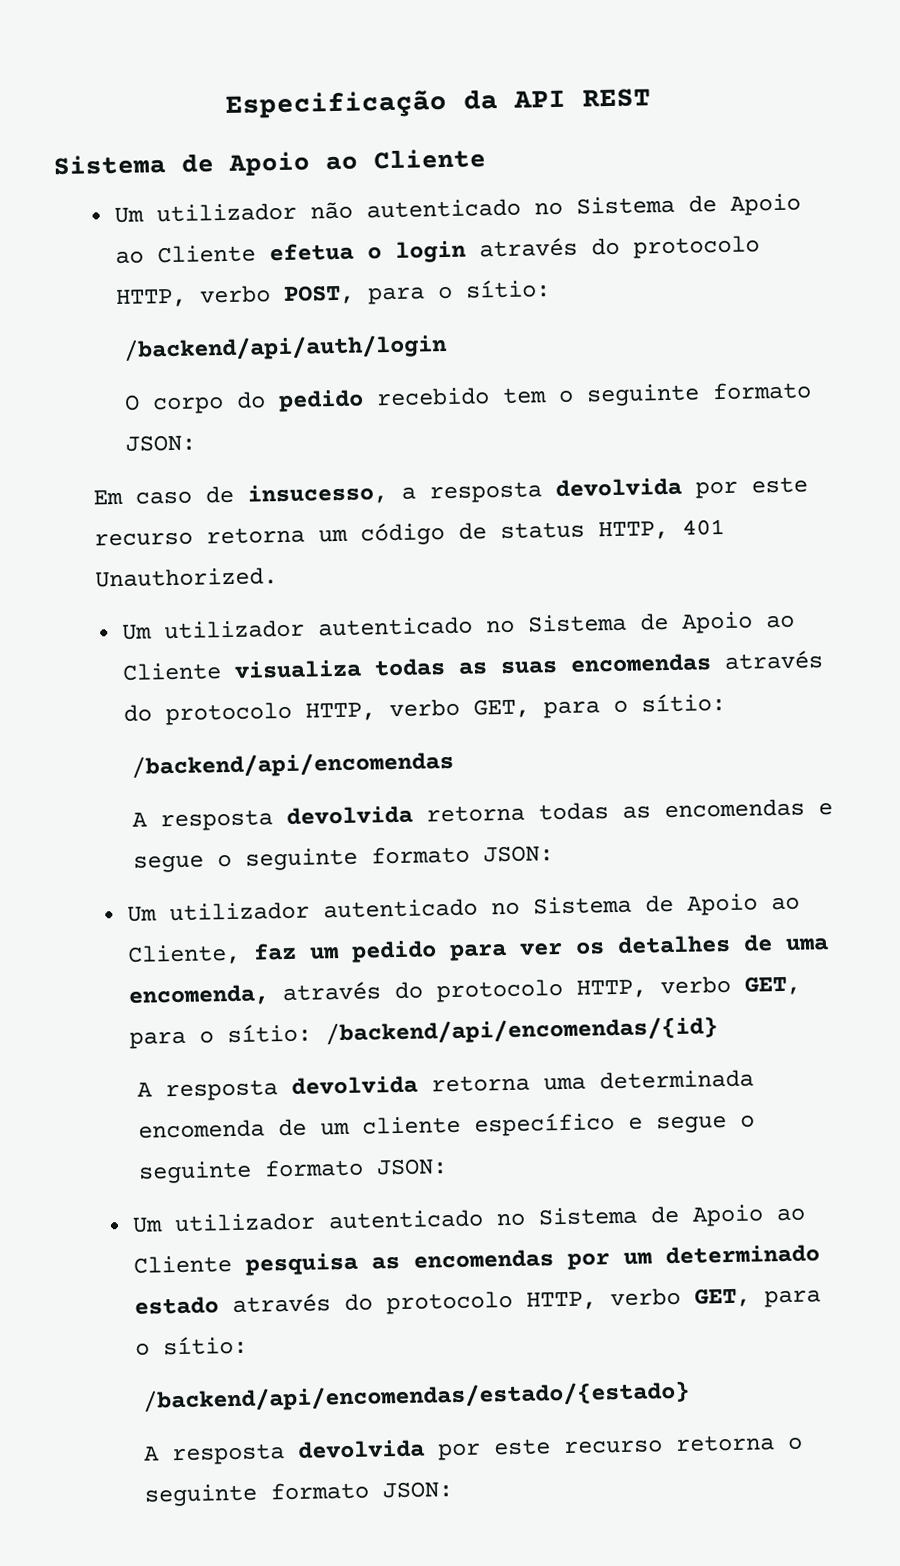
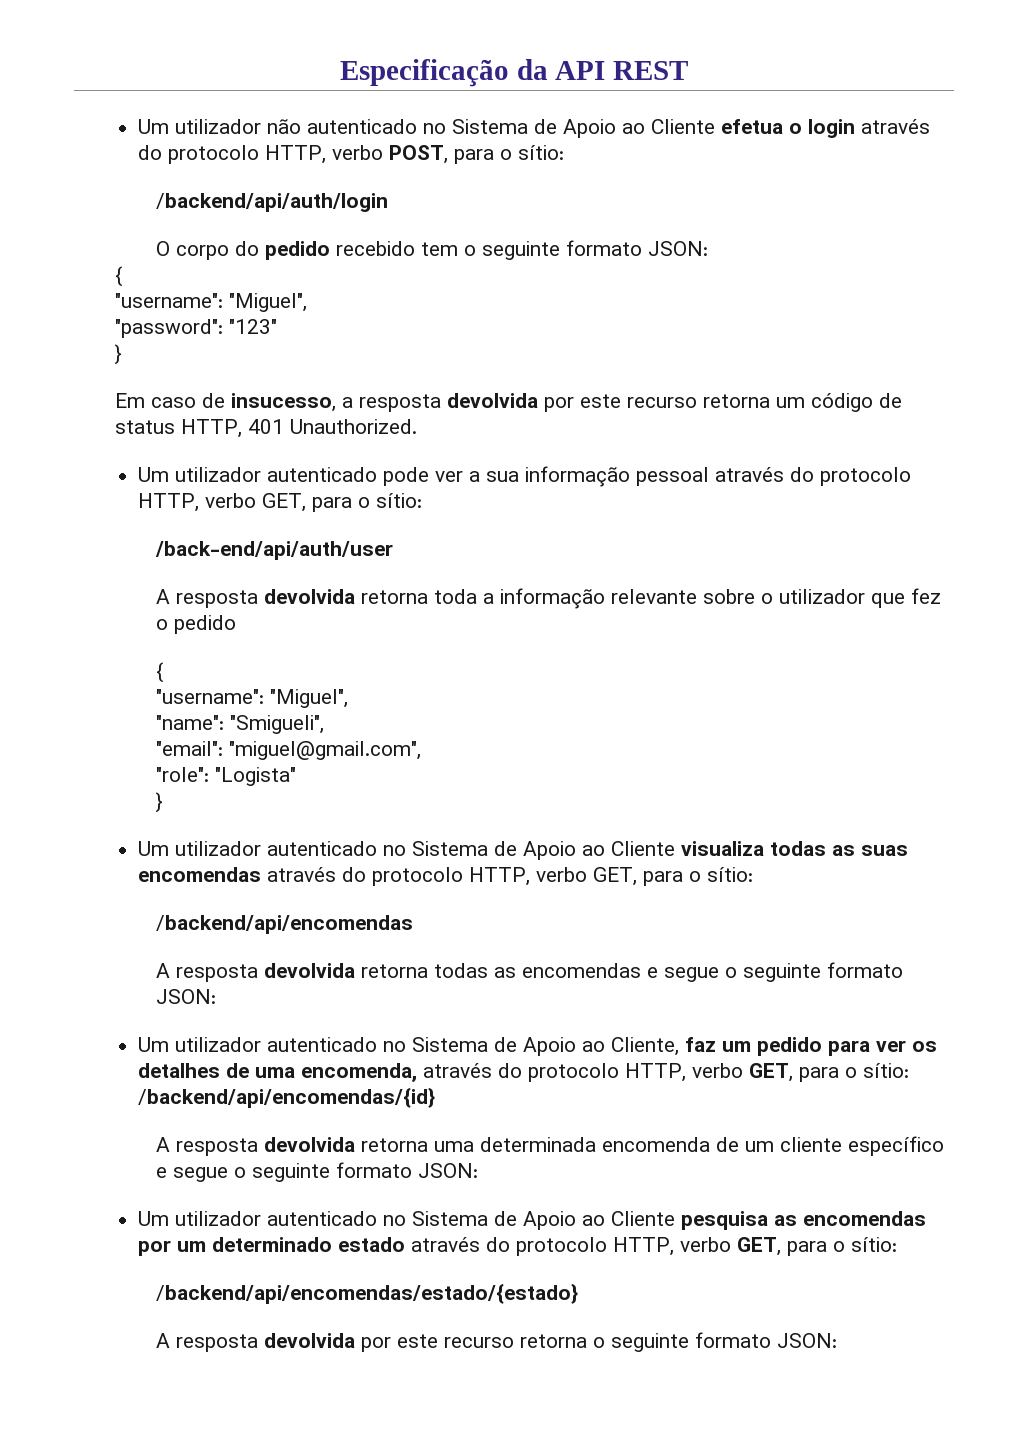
  Especificação da API REST
- Sistema de Apoio ao Cliente
  O corpo do pedido recebido tem o seguinte formato JSON:
+ {
+ "username": "Miguel",
+ "password": "123"
+ }
+ Um utilizador autenticado pode ver a sua informação pessoal através do protocolo HTTP, verbo GET, para o sítio:
+ /back-end/api/auth/user
+ A resposta devolvida retorna toda a informação relevante sobre o utilizador que fez o pedido
+ {
+ "username": "Miguel",
+ "name": "Smigueli",
+ "email": "miguel@gmail.com",
+ "role": "Logista"
+ }

